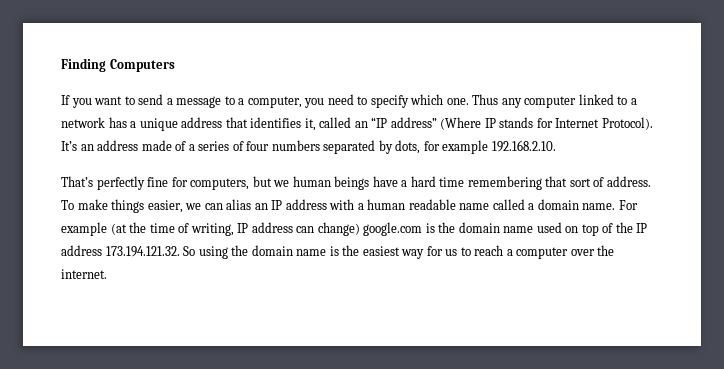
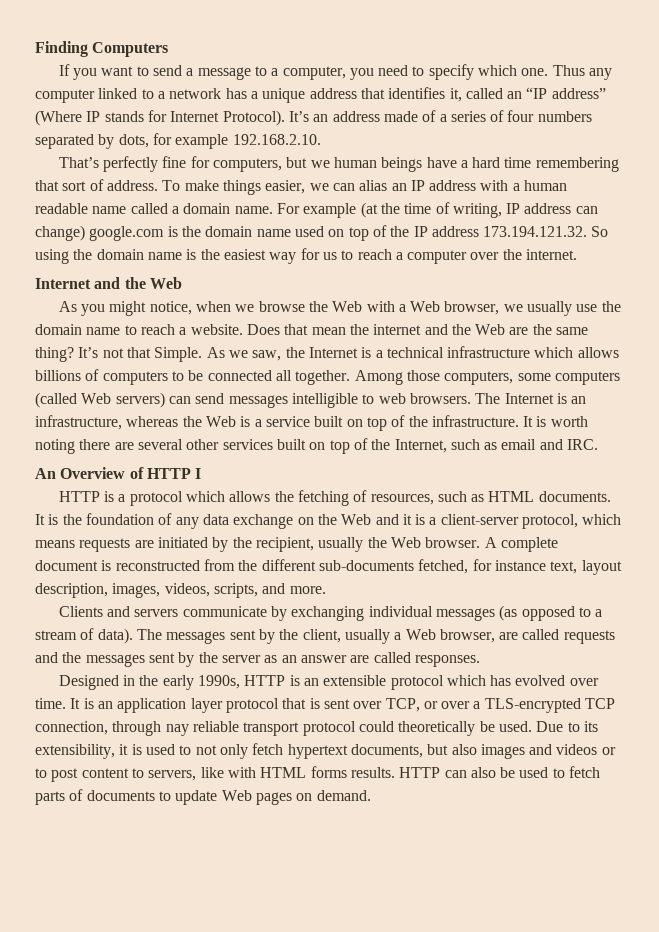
+ Internet and the Web
+ As you might notice, when we browse the Web with a Web browser, we usually use the domain name to reach a website. Does that mean the internet and the Web are the same thing? It’s not that Simple. As we saw, the Internet is a technical infrastructure which allows billions of computers to be connected all together. Among those computers, some computers (called Web servers) can send messages intelligible to web browsers. The Internet is an infrastructure, whereas the Web is a service built on top of the infrastructure. It is worth noting there are several other services built on top of the Internet, such as email and IRC.
+ An Overview of HTTP I
+ HTTP is a protocol which allows the fetching of resources, such as HTML documents. It is the foundation of any data exchange on the Web and it is a client-server protocol, which means requests are initiated by the recipient, usually the Web browser. A complete document is reconstructed from the different sub-documents fetched, for instance text, layout description, images, videos, scripts, and more.
+ Clients and servers communicate by exchanging individual messages (as opposed to a stream of data). The messages sent by the client, usually a Web browser, are called requests and the messages sent by the server as an answer are called responses.
+ Designed in the early 1990s, HTTP is an extensible protocol which has evolved over time. It is an application layer protocol that is sent over TCP, or over a TLS-encrypted TCP connection, through nay reliable transport protocol could theoretically be used. Due to its extensibility, it is used to not only fetch hypertext documents, but also images and videos or to post content to servers, like with HTML forms results. HTTP can also be used to fetch parts of documents to update Web pages on demand.

